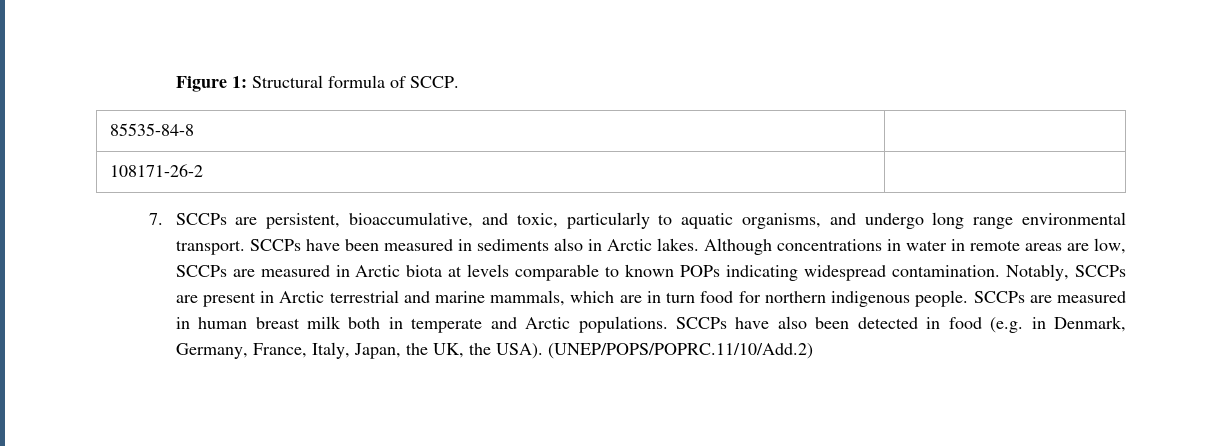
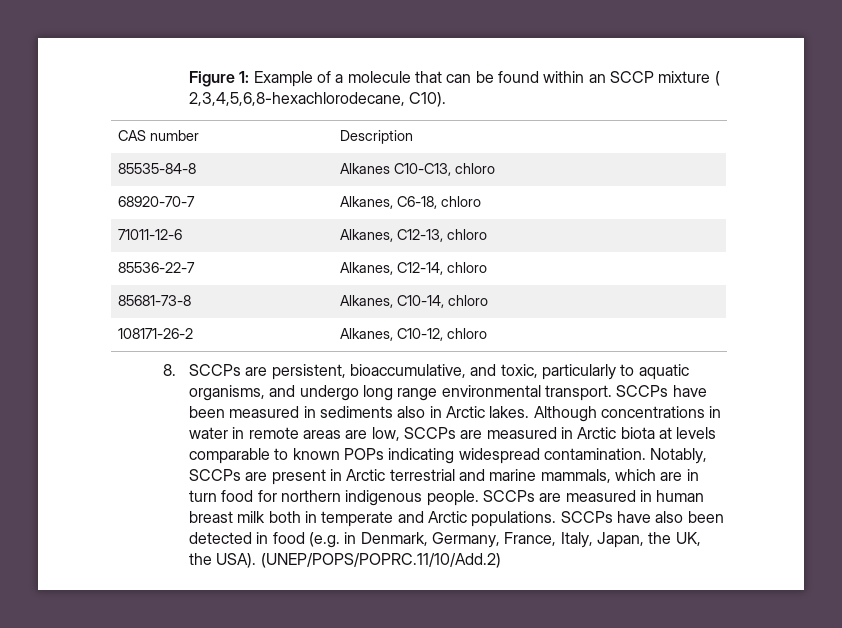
- Figure 1: Structural formula of SCCP.
- 85535-84-8 |
- 108171-26-2 |
- 7. SCCPs are persistent, bioaccumulative, and toxic, particularly to aquatic organisms, and undergo long range environmental transport.
+ Figure 1: Example of a molecule that can be found within an SCCP mixture ( 2,3,4,5,6,8-hexachlorodecane, C10).
+ CAS number | Description
+ 85535-84-8 | Alkanes C10-C13, chloro
+ 68920-70-7 | Alkanes, C6-18, chloro
+ 71011-12-6 | Alkanes, C12-13, chloro
+ 85536-22-7 | Alkanes, C12-14, chloro
+ 85681-73-8 | Alkanes, C10-14, chloro
+ 108171-26-2 | Alkanes, C10-12, chloro
+ 8. SCCPs are persistent, bioaccumulative, and toxic, particularly to aquatic organisms, and undergo long range environmental transport.

